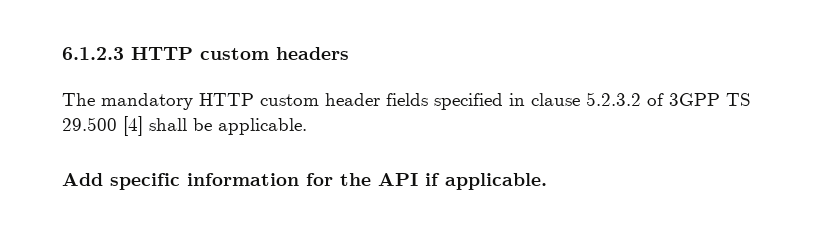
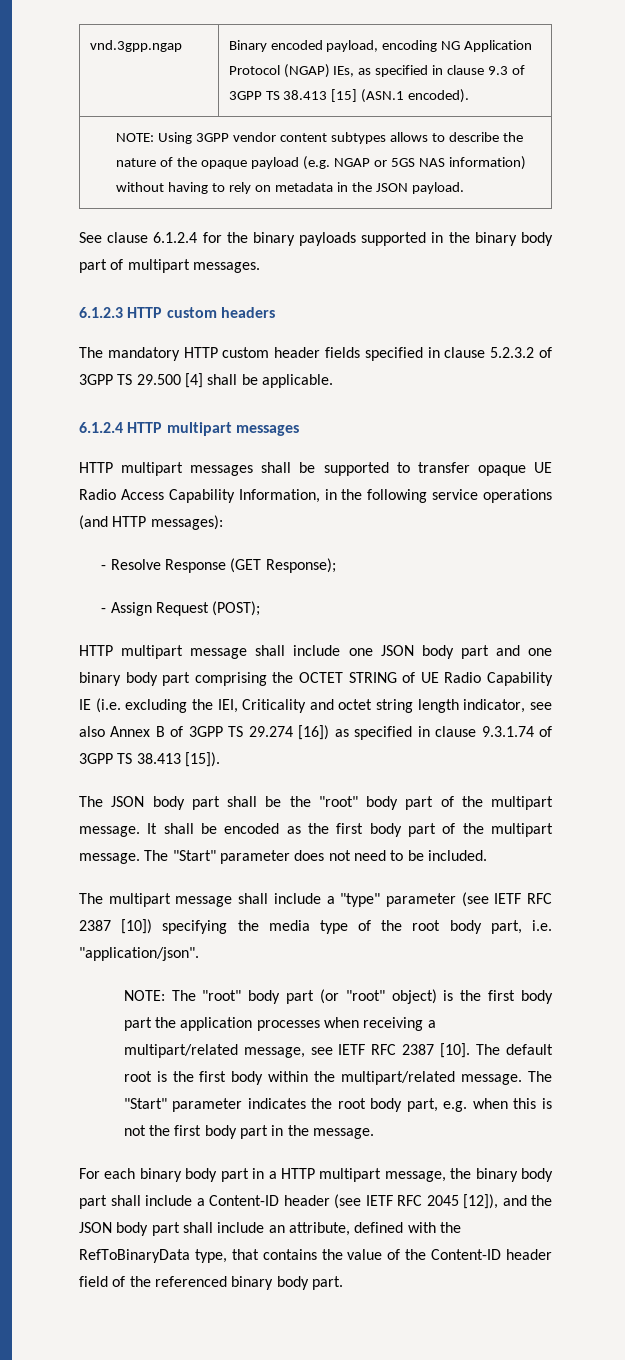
+ vnd.3gpp.ngap | Binary encoded payload, encoding NG Application Protocol (NGAP) IEs, as specified in clause 9.3 of 3GPP TS 38.413 [15] (ASN.1 encoded).
+ NOTE: Using 3GPP vendor content subtypes allows to describe the nature of the opaque payload (e.g. NGAP or 5GS NAS information) without having to rely on metadata in the JSON payload.
+ See clause 6.1.2.4 for the binary payloads supported in the binary body part of multipart messages.
- Add specific information for the API if applicable.
+ 6.1.2.4 HTTP multipart messages
+ HTTP multipart messages shall be supported to transfer opaque UE Radio Access Capability Information, in the following service operations (and HTTP messages):
+ - Resolve Response (GET Response);
+ - Assign Request (POST);
+ HTTP multipart message shall include one JSON body part and one binary body part comprising the OCTET STRING of UE Radio Capability IE (i.e. excluding the IEI, Criticality and octet string length indicator, see also Annex B of 3GPP TS 29.274 [16]) as specified in clause 9.3.1.74 of 3GPP TS 38.413 [15]).
+ The JSON body part shall be the "root" body part of the multipart message. It shall be encoded as the first body part of the multipart message. The "Start" parameter does not need to be included.
+ The multipart message shall include a "type" parameter (see IETF RFC 2387 [10]) specifying the media type of the root body part, i.e. "application/json".
+ NOTE: The "root" body part (or "root" object) is the first body part the application processes when receiving a multipart/related message, see IETF RFC 2387 [10]. The default root is the first body within the multipart/related message. The "Start" parameter indicates the root body part, e.g. when this is not the first body part in the message.
+ For each binary body part in a HTTP multipart message, the binary body part shall include a Content-ID header (see IETF RFC 2045 [12]), and the JSON body part shall include an attribute, defined with the RefToBinaryData type, that contains the value of the Content-ID header field of the referenced binary body part.

